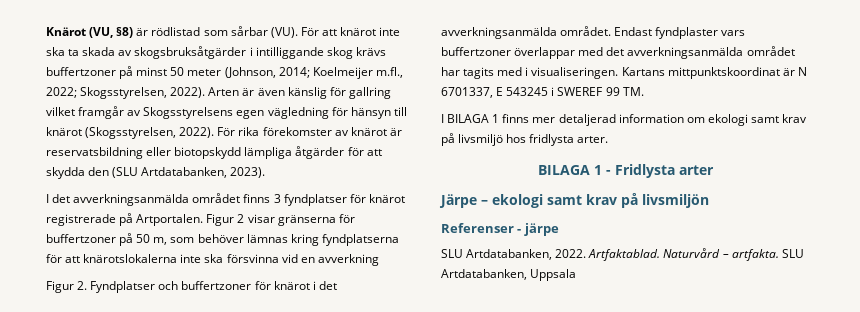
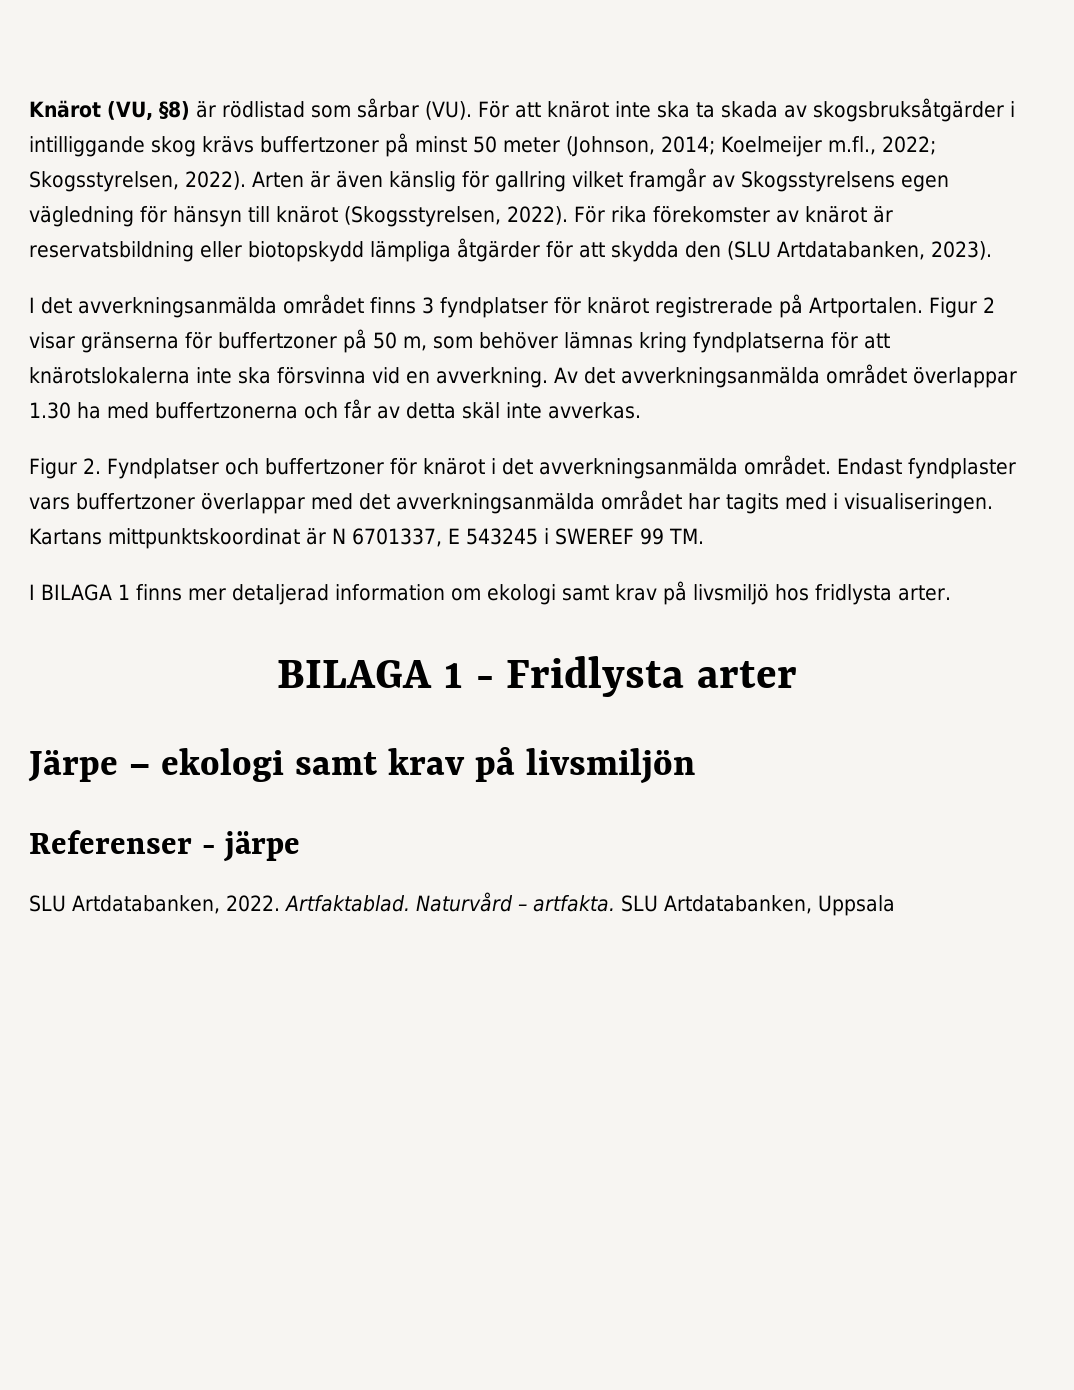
- Figur 2 visar gränserna för buffertzoner på 50 m, som behöver lämnas kring fyndplatserna för att knärotslokalerna inte ska försvinna vid en avverkning
+ Figur 2 visar gränserna för buffertzoner på 50 m, som behöver lämnas kring fyndplatserna för att knärotslokalerna inte ska försvinna vid en avverkning. Av det avverkningsanmälda området överlappar 1.30 ha med buffertzonerna och får av detta skäl inte avverkas.

